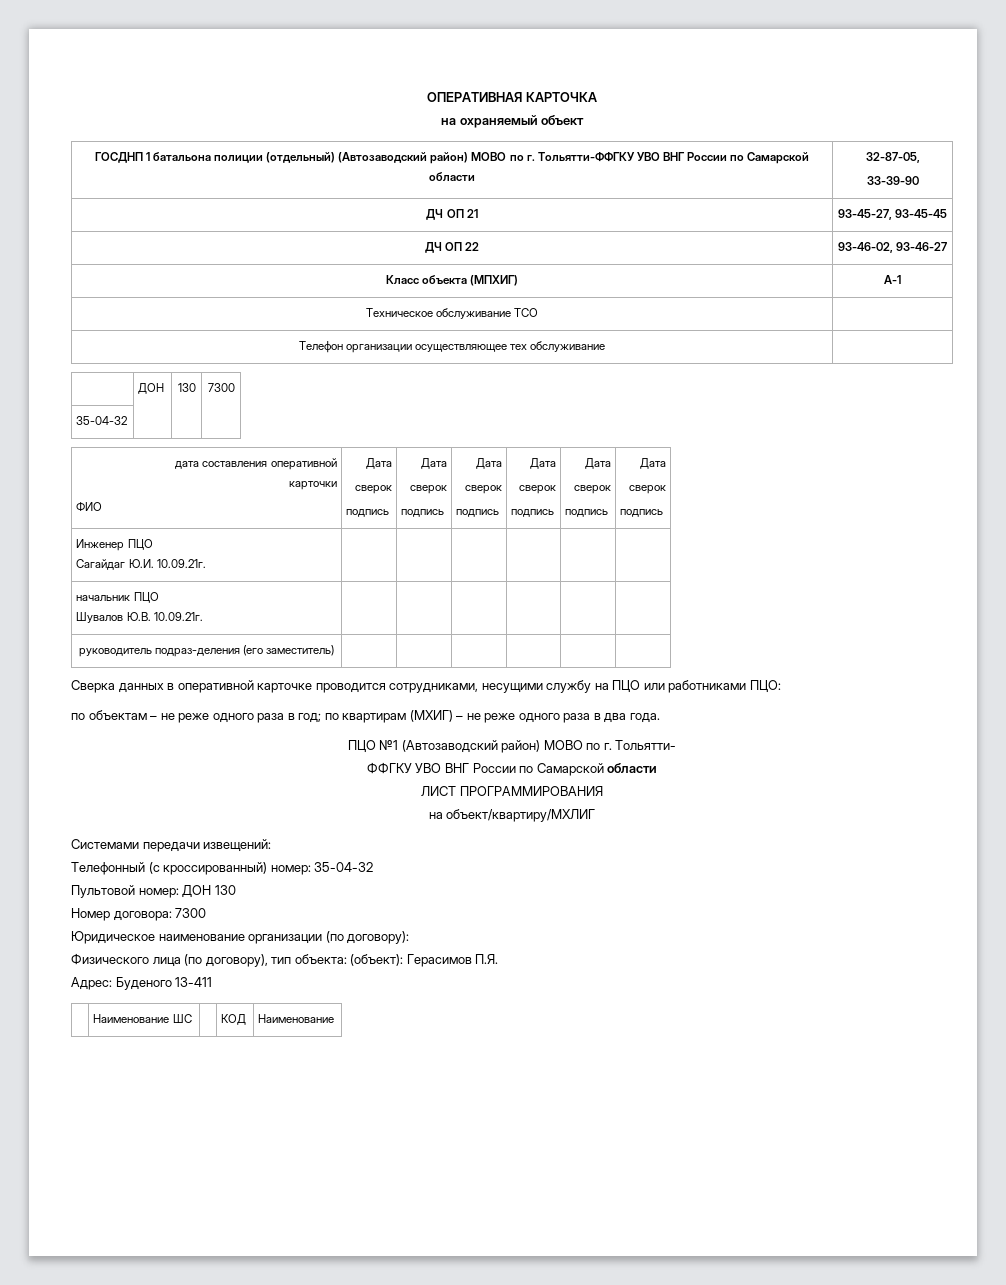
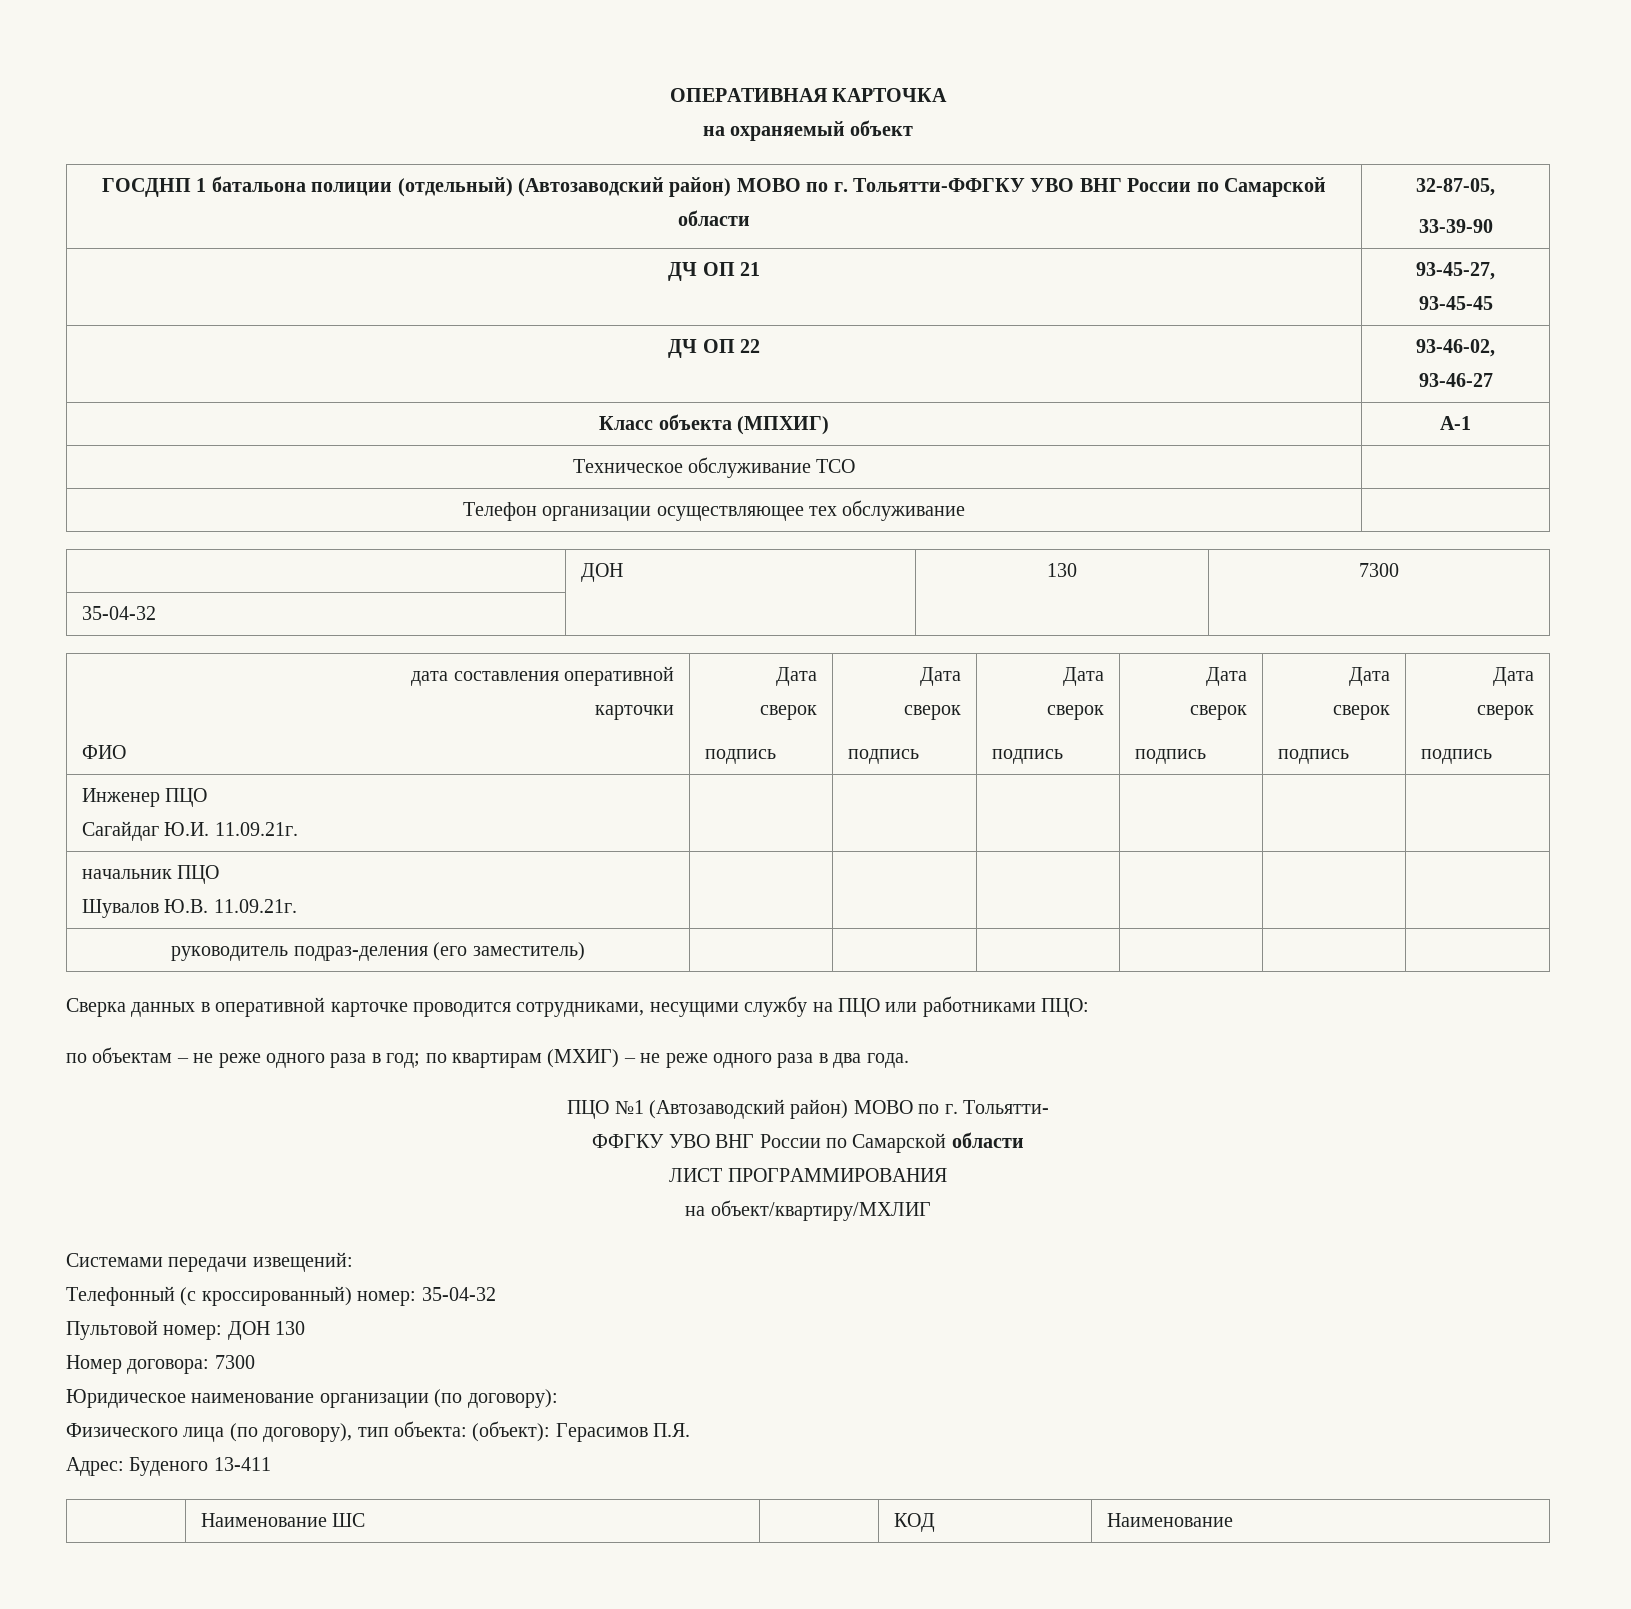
  Инженер ПЦО
- Сагайдаг Ю.И. 10.09.21г. | | | | | |
+ Сагайдаг Ю.И. 11.09.21г. | | | | | |
  начальник ПЦО
- Шувалов Ю.В. 10.09.21г. | | | | | |
+ Шувалов Ю.В. 11.09.21г. | | | | | |

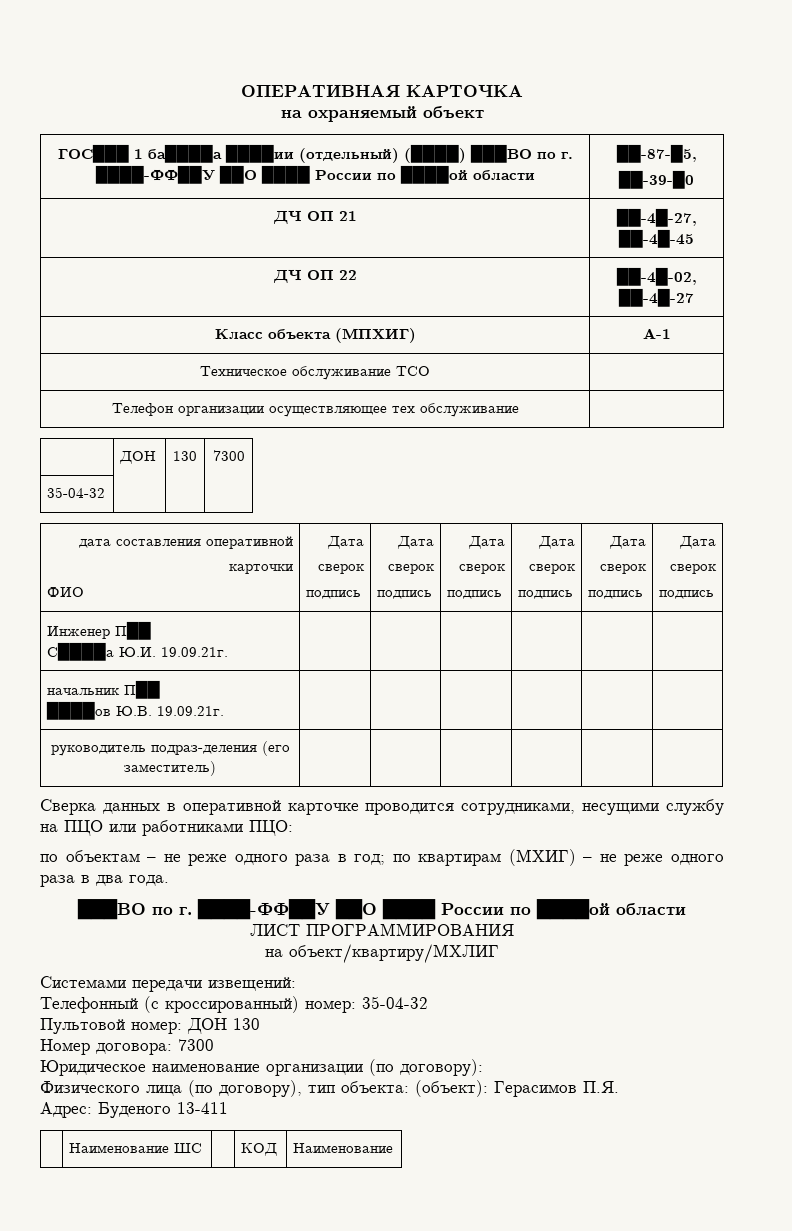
- ГОСДНП 1 батальона полиции (отдельный) (Автозаводский район) МОВО по г. Тольятти-ФФГКУ УВО ВНГ России по Самарской области | 32-87-05,
- 33-39-90
+ ГОС███ 1 ба████а ████ии (отдельный) (████) ███ВО по г. ████-ФФ██У ██О ████ России по ████ой области | ██-87-█5,
+ ██-39-█0
- ДЧ ОП 21 | 93-45-27, 93-45-45
+ ДЧ ОП 21 | ██-4█-27, ██-4█-45
- ДЧ ОП 22 | 93-46-02, 93-46-27
+ ДЧ ОП 22 | ██-4█-02, ██-4█-27
- Инженер ПЦО
- Сагайдаг Ю.И. 11.09.21г. | | | | | |
- начальник ПЦО
- Шувалов Ю.В. 11.09.21г. | | | | | |
+ Инженер П██
+ С████а Ю.И. 19.09.21г. | | | | | |
+ начальник П██
+ ████ов Ю.В. 19.09.21г. | | | | | |
  по объектам – не реже одного раза в год; по квартирам (МХИГ) – не реже одного раза в два года.
- ПЦО №1 (Автозаводский район) МОВО по г. Тольятти-
- ФФГКУ УВО ВНГ России по Самарской области
+ ███ВО по г. ████-ФФ██У ██О ████ России по ████ой области

